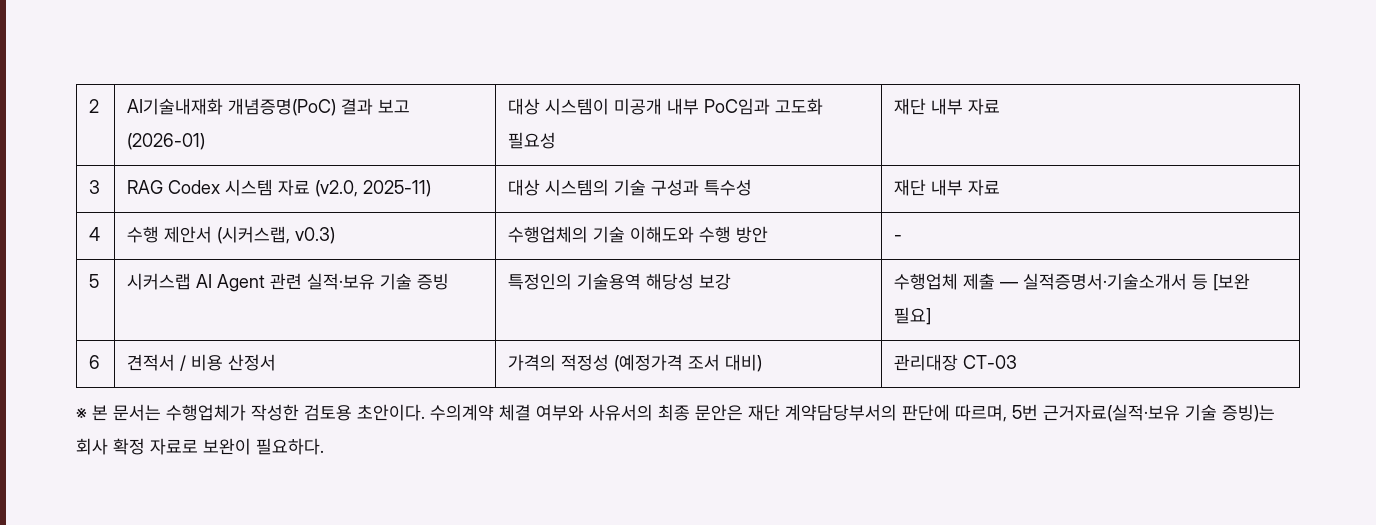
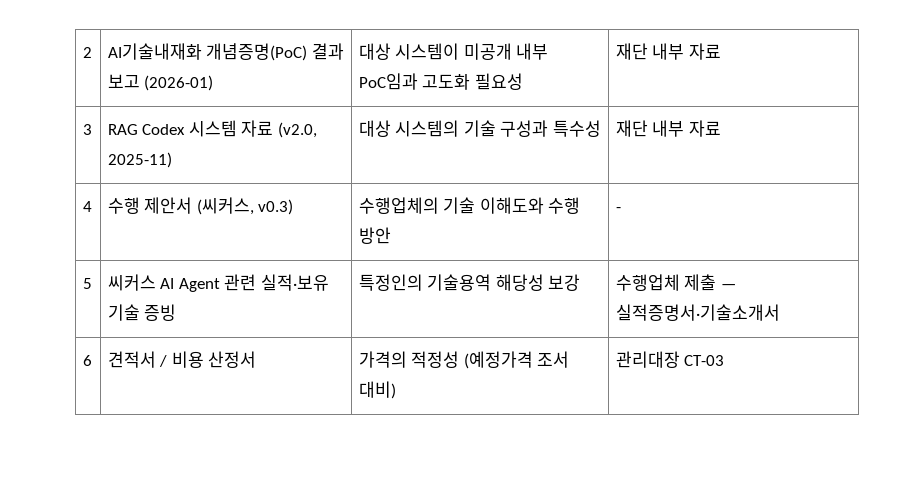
- 4 | 수행 제안서 (시커스랩, v0.3) | 수행업체의 기술 이해도와 수행 방안 | -
+ 4 | 수행 제안서 (씨커스, v0.3) | 수행업체의 기술 이해도와 수행 방안 | -
- 5 | 시커스랩 AI Agent 관련 실적·보유 기술 증빙 | 특정인의 기술용역 해당성 보강 | 수행업체 제출 — 실적증명서·기술소개서 등 [보완 필요]
+ 5 | 씨커스 AI Agent 관련 실적·보유 기술 증빙 | 특정인의 기술용역 해당성 보강 | 수행업체 제출 — 실적증명서·기술소개서
- ※ 본 문서는 수행업체가 작성한 검토용 초안이다. 수의계약 체결 여부와 사유서의 최종 문안은 재단 계약담당부서의 판단에 따르며, 5번 근거자료(실적·보유 기술 증빙)는 회사 확정 자료로 보완이 필요하다.

